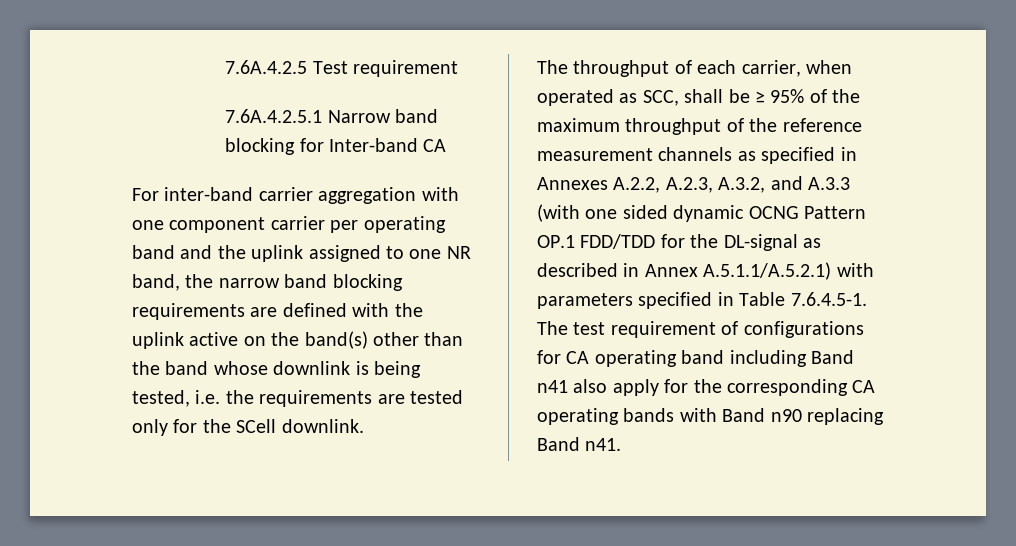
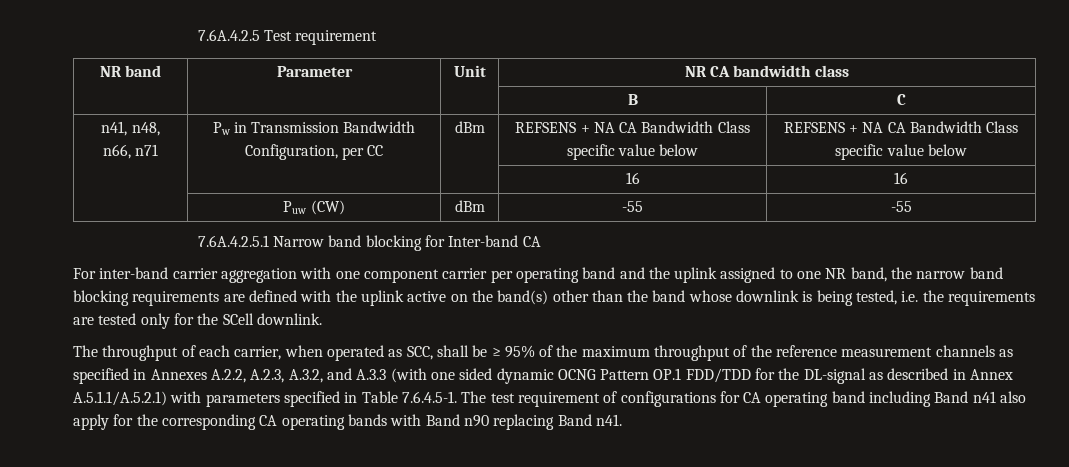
+ NR band | Parameter | Unit | NR CA bandwidth class
+ | | | B | C
+ n41, n48, n66, n71 | Pw in Transmission Bandwidth Configuration, per CC | dBm | REFSENS + NA CA Bandwidth Class specific value below | REFSENS + NA CA Bandwidth Class specific value below
+ | | | 16 | 16
+ | Puw (CW) | dBm | -55 | -55

